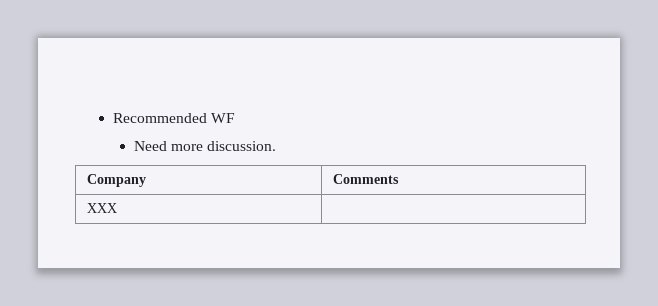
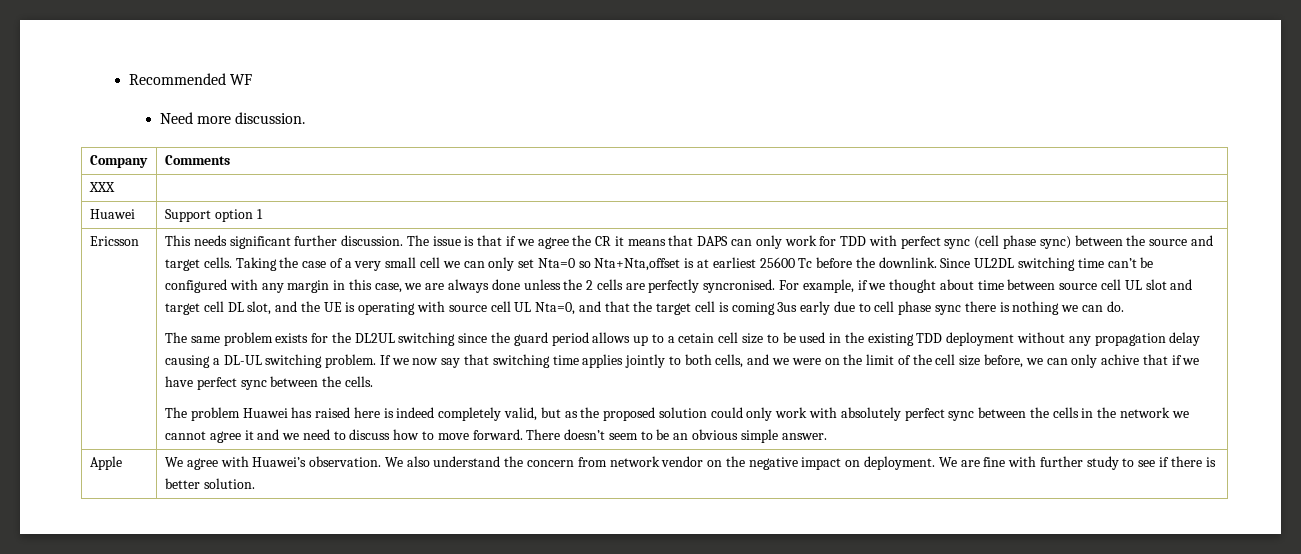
+ Huawei | Support option 1
+ Ericsson | This needs significant further discussion. The issue is that if we agree the CR it means that DAPS can only work for TDD with perfect sync (cell phase sync) between the source and target cells. Taking the case of a very small cell we can only set Nta=0 so Nta+Nta,offset is at earliest 25600 Tc before the downlink. Since UL2DL switching time can’t be configured with any margin in this case, we are always done unless the 2 cells are perfectly syncronised. For example, if we thought about time between source cell UL slot and target cell DL slot, and the UE is operating with source cell UL Nta=0, and that the target cell is coming 3us early due to cell phase sync there is nothing we can do.
+ The same problem exists for the DL2UL switching since the guard period allows up to a cetain cell size to be used in the existing TDD deployment without any propagation delay causing a DL-UL switching problem. If we now say that switching time applies jointly to both cells, and we were on the limit of the cell size before, we can only achive that if we have perfect sync between the cells.
+ The problem Huawei has raised here is indeed completely valid, but as the proposed solution could only work with absolutely perfect sync between the cells in the network we cannot agree it and we need to discuss how to move forward. There doesn’t seem to be an obvious simple answer.
+ Apple | We agree with Huawei’s observation. We also understand the concern from network vendor on the negative impact on deployment. We are fine with further study to see if there is better solution.

